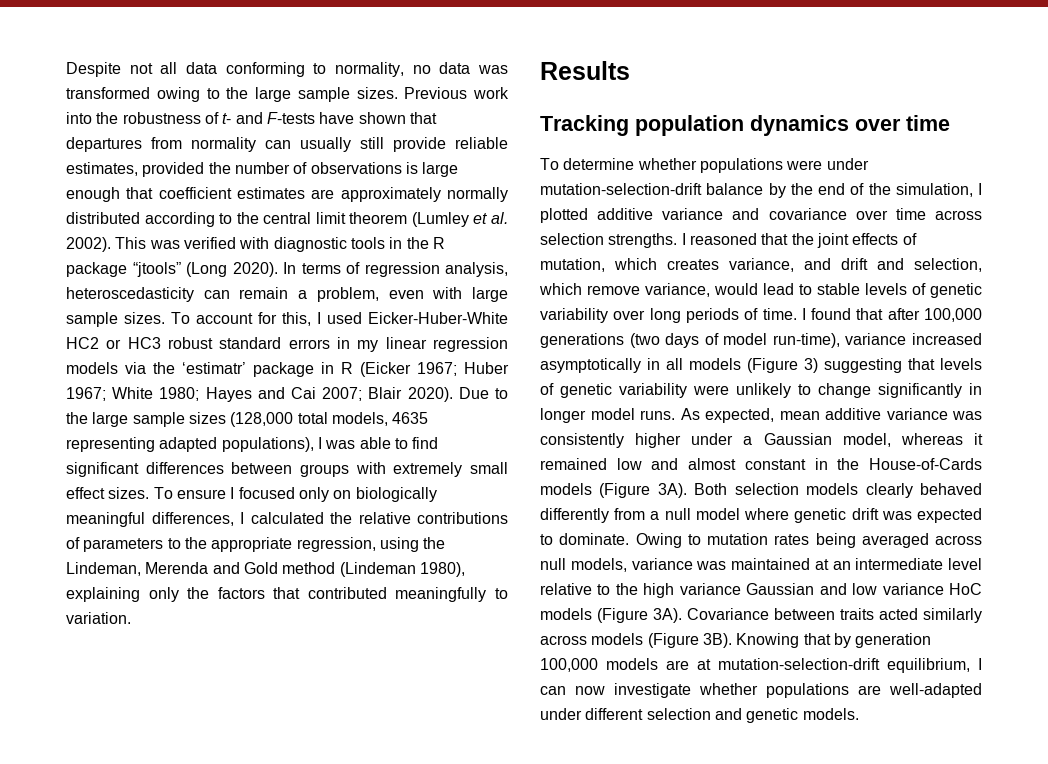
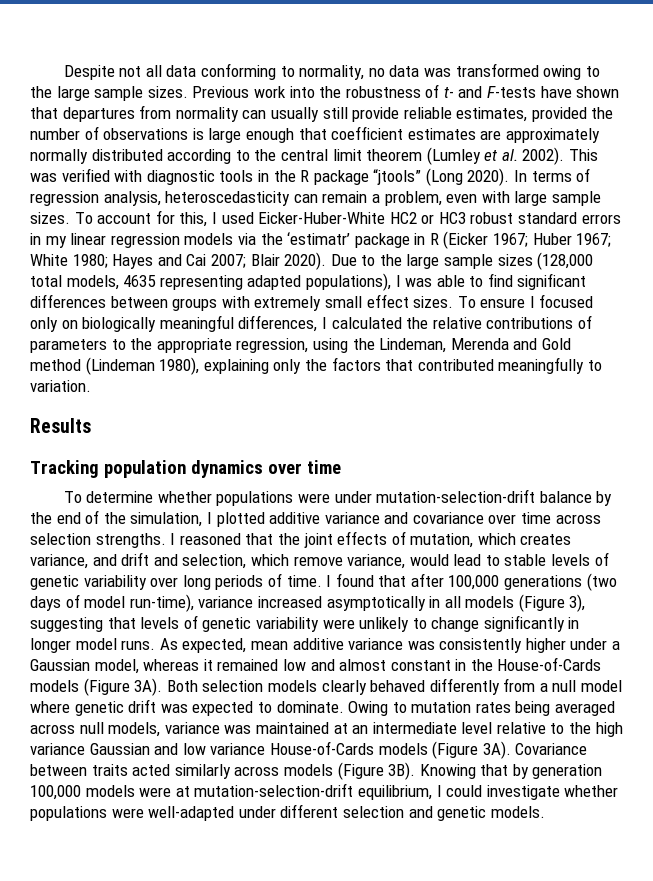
- I found that after 100,000 generations (two days of model run-time), variance increased asymptotically in all models (Figure 3) suggesting that levels of genetic variability were unlikely to change significantly in longer model runs.
+ I found that after 100,000 generations (two days of model run-time), variance increased asymptotically in all models (Figure 3), suggesting that levels of genetic variability were unlikely to change significantly in longer model runs.
- Owing to mutation rates being averaged across null models, variance was maintained at an intermediate level relative to the high variance Gaussian and low variance HoC models (Figure 3A).
+ Owing to mutation rates being averaged across null models, variance was maintained at an intermediate level relative to the high variance Gaussian and low variance House-of-Cards models (Figure 3A).
- Knowing that by generation 100,000 models are at mutation-selection-drift equilibrium, I can now investigate whether populations are well-adapted under different selection and genetic models.
+ Knowing that by generation 100,000 models were at mutation-selection-drift equilibrium, I could investigate whether populations were well-adapted under different selection and genetic models.

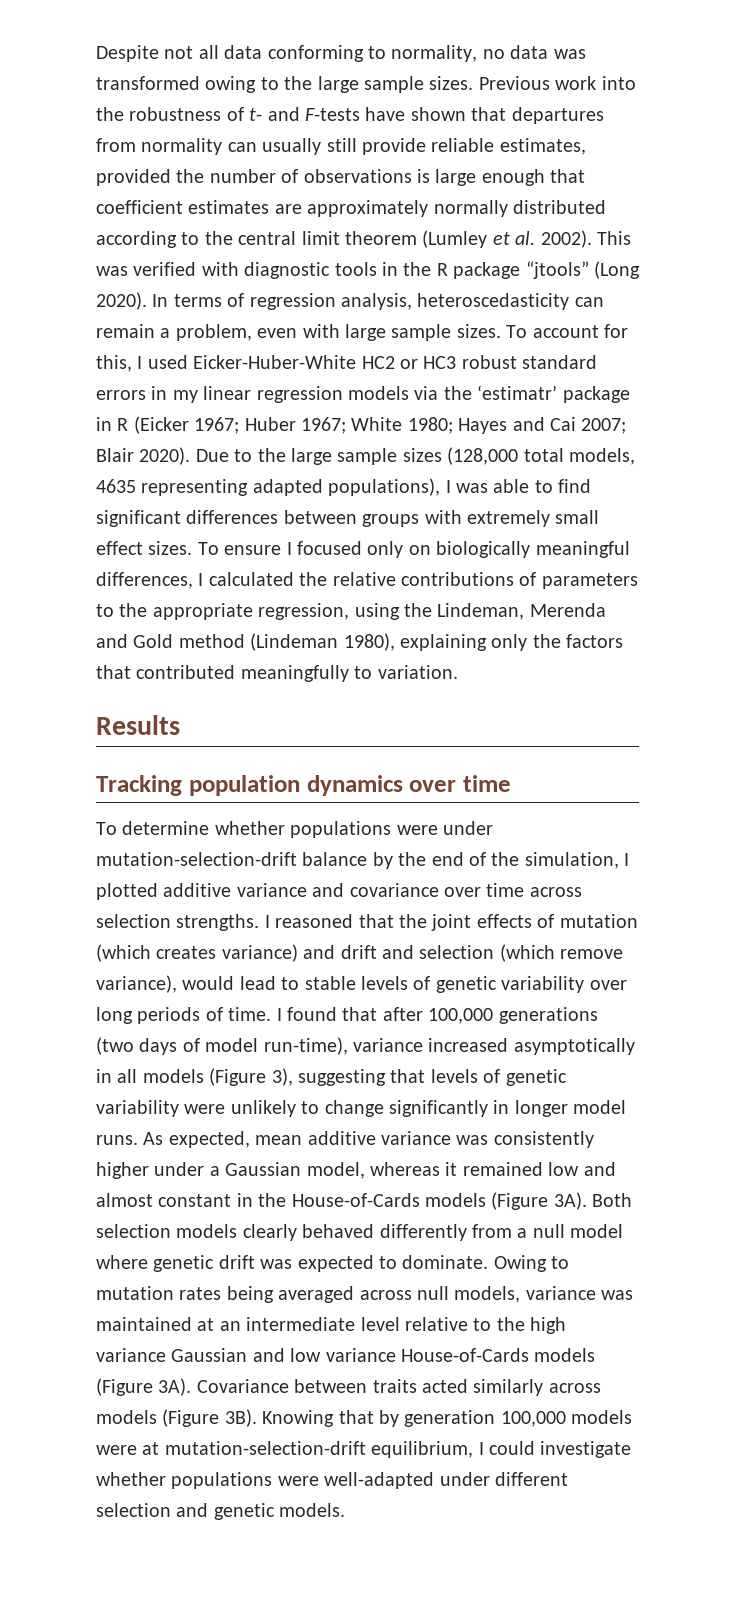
- I reasoned that the joint effects of mutation, which creates variance, and drift and selection, which remove variance, would lead to stable levels of genetic variability over long periods of time.
+ I reasoned that the joint effects of mutation (which creates variance) and drift and selection (which remove variance), would lead to stable levels of genetic variability over long periods of time.

